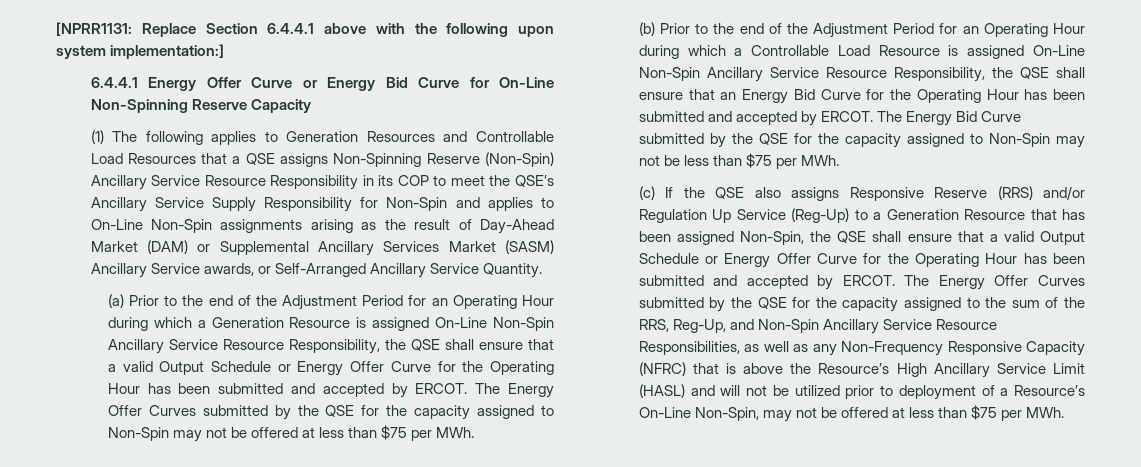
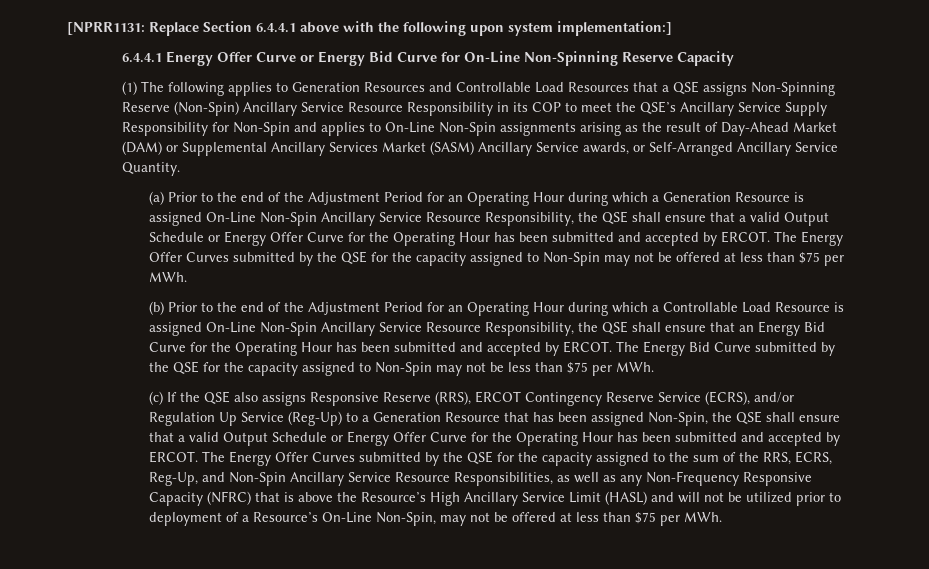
- (c) If the QSE also assigns Responsive Reserve (RRS) and/or Regulation Up Service (Reg-Up) to a Generation Resource that has been assigned Non-Spin, the QSE shall ensure that a valid Output Schedule or Energy Offer Curve for the Operating Hour has been submitted and accepted by ERCOT.
+ (c) If the QSE also assigns Responsive Reserve (RRS), ERCOT Contingency Reserve Service (ECRS), and/or Regulation Up Service (Reg-Up) to a Generation Resource that has been assigned Non-Spin, the QSE shall ensure that a valid Output Schedule or Energy Offer Curve for the Operating Hour has been submitted and accepted by ERCOT.
- The Energy Offer Curves submitted by the QSE for the capacity assigned to the sum of the RRS, Reg-Up, and Non-Spin Ancillary Service Resource Responsibilities, as well as any Non-Frequency Responsive Capacity (NFRC) that is above the Resource’s High Ancillary Service Limit (HASL) and will not be utilized prior to deployment of a Resource’s On-Line Non-Spin, may not be offered at less than $75 per MWh.
+ The Energy Offer Curves submitted by the QSE for the capacity assigned to the sum of the RRS, ECRS, Reg-Up, and Non-Spin Ancillary Service Resource Responsibilities, as well as any Non-Frequency Responsive Capacity (NFRC) that is above the Resource’s High Ancillary Service Limit (HASL) and will not be utilized prior to deployment of a Resource’s On-Line Non-Spin, may not be offered at less than $75 per MWh.

